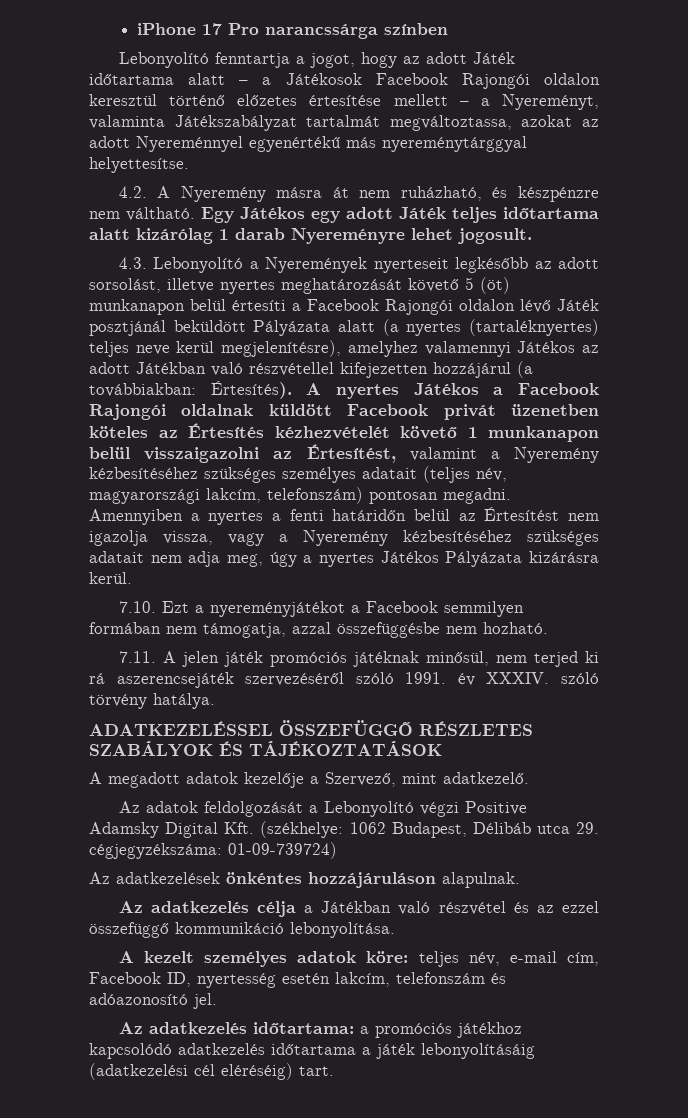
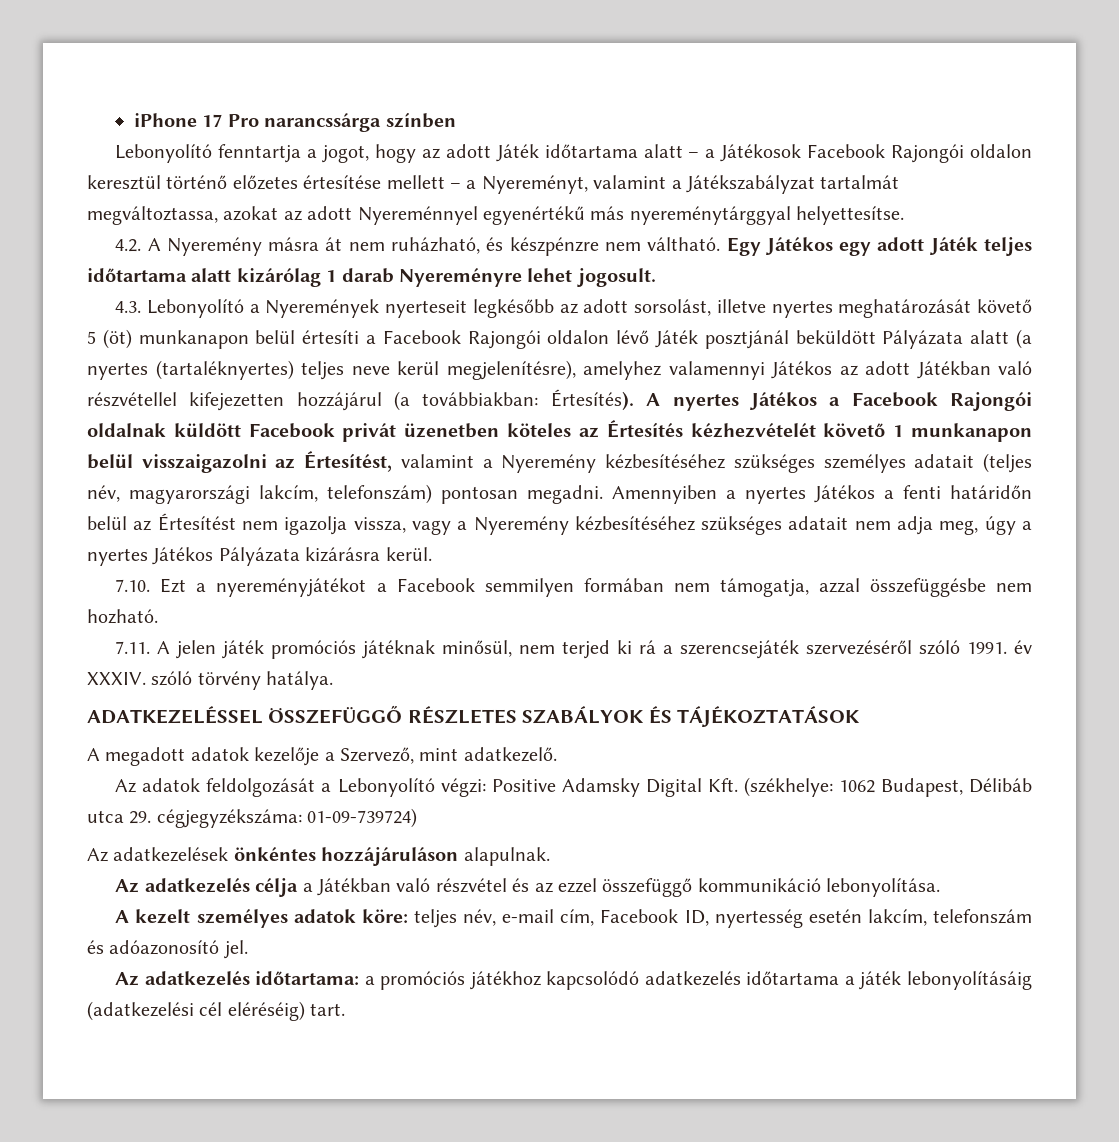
- Lebonyolító fenntartja a jogot, hogy az adott Játék időtartama alatt – a Játékosok Facebook Rajongói oldalon keresztül történő előzetes értesítése mellett – a Nyereményt, valaminta Játékszabályzat tartalmát megváltoztassa, azokat az adott Nyereménnyel egyenértékű más nyereménytárggyal helyettesítse.
+ Lebonyolító fenntartja a jogot, hogy az adott Játék időtartama alatt – a Játékosok Facebook Rajongói oldalon keresztül történő előzetes értesítése mellett – a Nyereményt, valamint a Játékszabályzat tartalmát megváltoztassa, azokat az adott Nyereménnyel egyenértékű más nyereménytárggyal helyettesítse.
- Amennyiben a nyertes a fenti határidőn belül az Értesítést nem igazolja vissza, vagy a Nyeremény kézbesítéséhez szükséges adatait nem adja meg, úgy a nyertes Játékos Pályázata kizárásra kerül.
+ Amennyiben a nyertes Játékos a fenti határidőn belül az Értesítést nem igazolja vissza, vagy a Nyeremény kézbesítéséhez szükséges adatait nem adja meg, úgy a nyertes Játékos Pályázata kizárásra kerül.
- 7.11. A jelen játék promóciós játéknak minősül, nem terjed ki rá aszerencsejáték szervezéséről szóló 1991. év XXXIV. szóló törvény hatálya.
+ 7.11. A jelen játék promóciós játéknak minősül, nem terjed ki rá a szerencsejáték szervezéséről szóló 1991. év XXXIV. szóló törvény hatálya.
- Az adatok feldolgozását a Lebonyolító végzi Positive Adamsky Digital Kft. (székhelye: 1062 Budapest, Délibáb utca 29. cégjegyzékszáma: 01-09-739724)
+ Az adatok feldolgozását a Lebonyolító végzi: Positive Adamsky Digital Kft. (székhelye: 1062 Budapest, Délibáb utca 29. cégjegyzékszáma: 01-09-739724)

